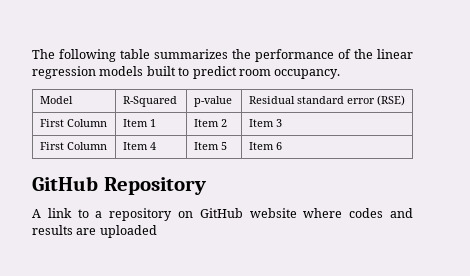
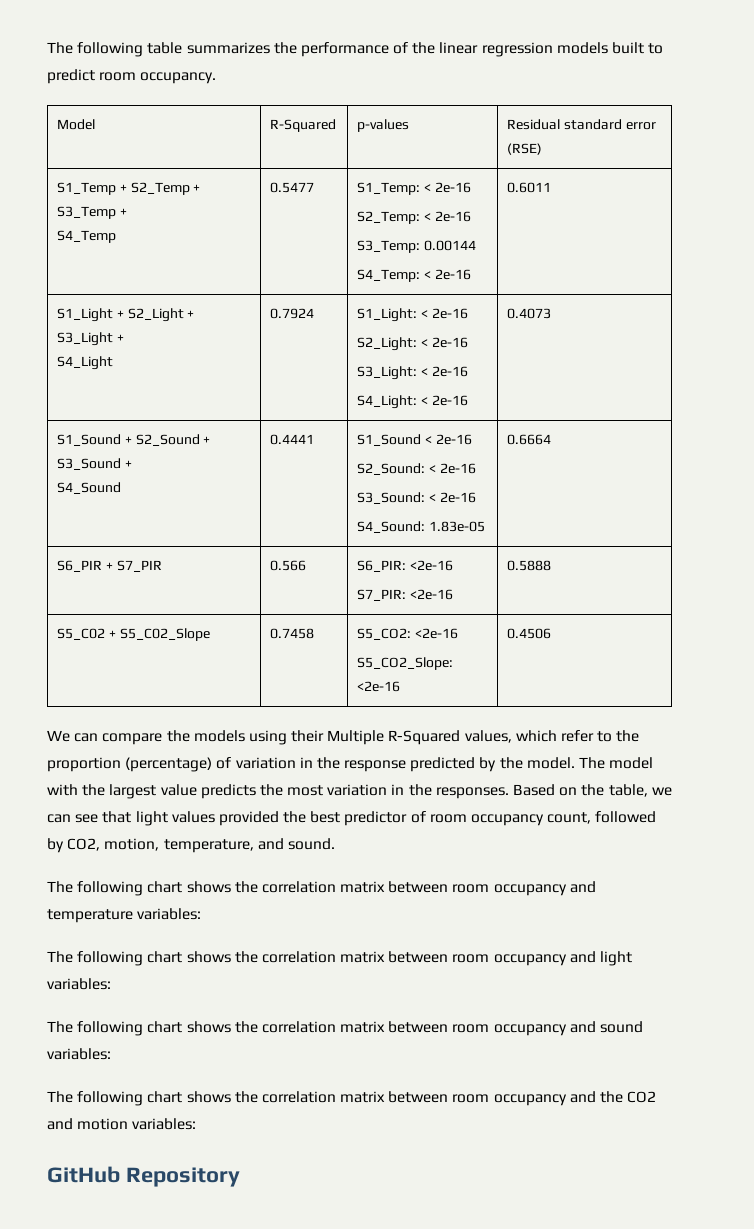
- Model | R-Squared | p-value | Residual standard error (RSE)
+ Model | R-Squared | p-values | Residual standard error (RSE)
- First Column | Item 1 | Item 2 | Item 3
- First Column | Item 4 | Item 5 | Item 6
+ S1_Temp + S2_Temp + S3_Temp +
+ S4_Temp | 0.5477 | S1_Temp: < 2e-16
+ S2_Temp: < 2e-16
+ S3_Temp: 0.00144
+ S4_Temp: < 2e-16 | 0.6011
+ S1_Light + S2_Light + S3_Light +
+ S4_Light | 0.7924 | S1_Light: < 2e-16
+ S2_Light: < 2e-16
+ S3_Light: < 2e-16
+ S4_Light: < 2e-16 | 0.4073
+ S1_Sound + S2_Sound + S3_Sound +
+ S4_Sound | 0.4441 | S1_Sound < 2e-16
+ S2_Sound: < 2e-16
+ S3_Sound: < 2e-16
+ S4_Sound: 1.83e-05 | 0.6664
+ S6_PIR + S7_PIR | 0.566 | S6_PIR: <2e-16
+ S7_PIR: <2e-16 | 0.5888
+ S5_C02 + S5_C02_Slope | 0.7458 | S5_CO2: <2e-16
+ S5_CO2_Slope: <2e-16 | 0.4506
+ We can compare the models using their Multiple R-Squared values, which refer to the proportion (percentage) of variation in the response predicted by the model. The model with the largest value predicts the most variation in the responses. Based on the table, we can see that light values provided the best predictor of room occupancy count, followed by CO2, motion, temperature, and sound.
+ The following chart shows the correlation matrix between room occupancy and temperature variables:
+ The following chart shows the correlation matrix between room occupancy and light variables:
+ The following chart shows the correlation matrix between room occupancy and sound variables:
+ The following chart shows the correlation matrix between room occupancy and the CO2 and motion variables:
  GitHub Repository
- A link to a repository on GitHub website where codes and results are uploaded

